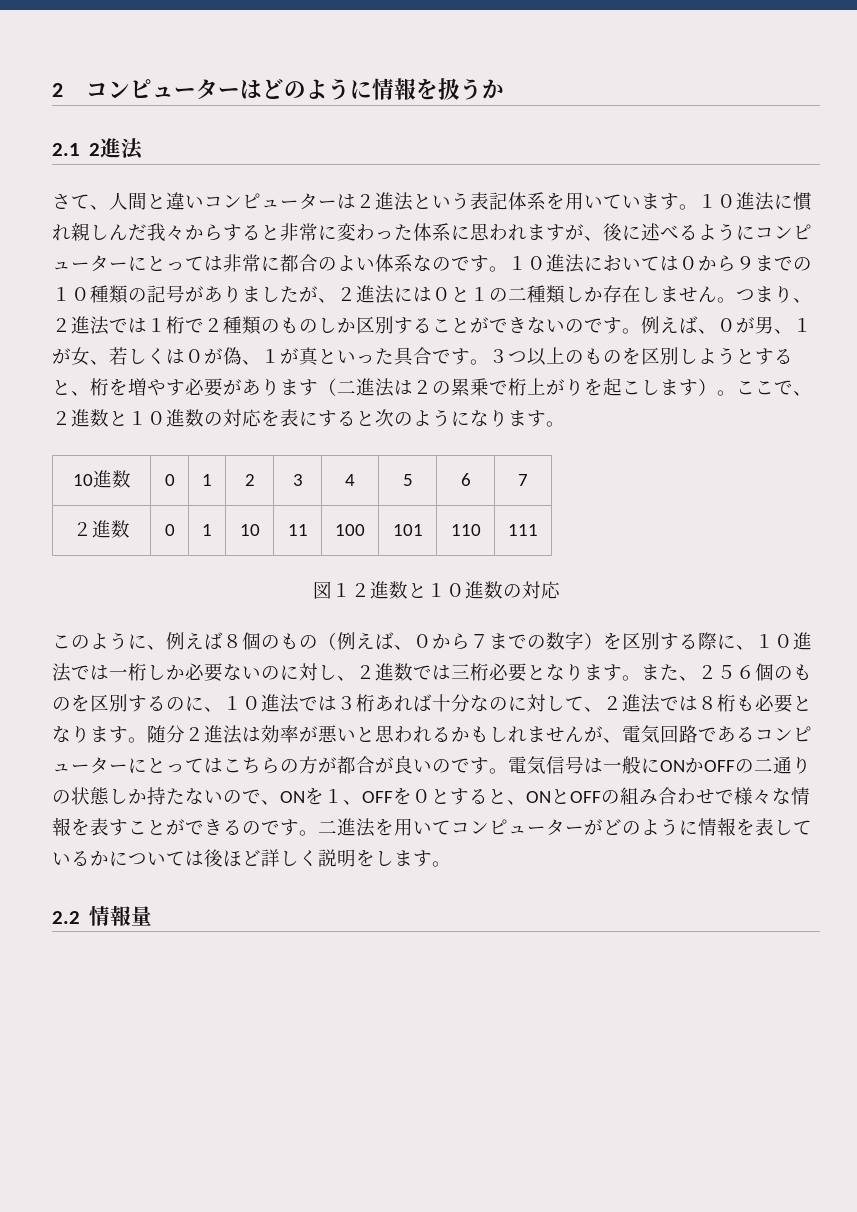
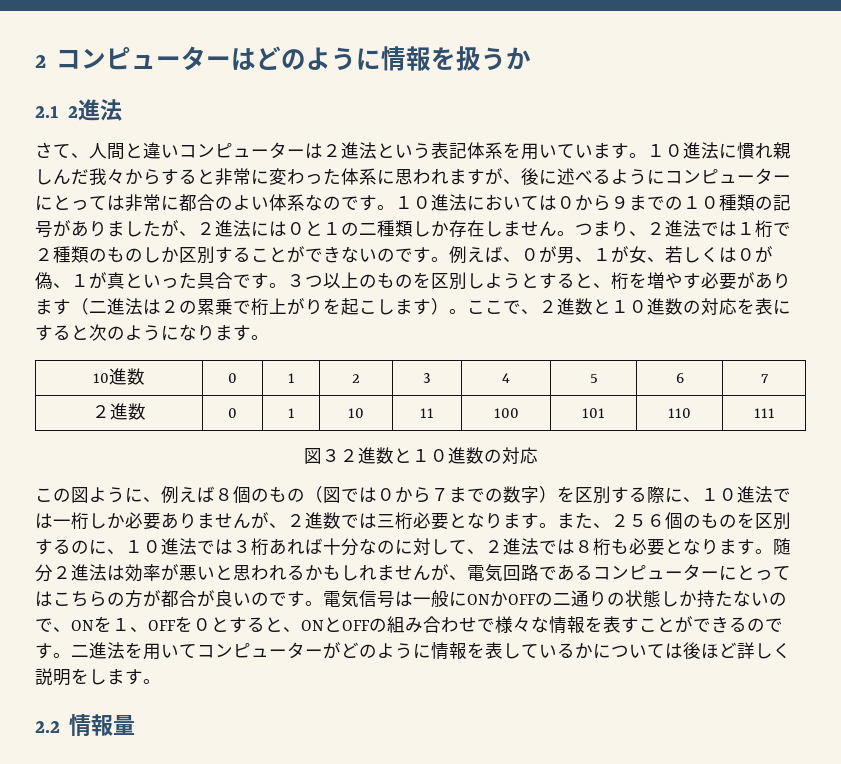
- 図１２進数と１０進数の対応
+ 図３２進数と１０進数の対応
- このように、例えば８個のもの（例えば、０から７までの数字）を区別する際に、１０進法では一桁しか必要ないのに対し、２進数では三桁必要となります。
+ この図ように、例えば８個のもの（図では０から７までの数字）を区別する際に、１０進法では一桁しか必要ありませんが、２進数では三桁必要となります。

